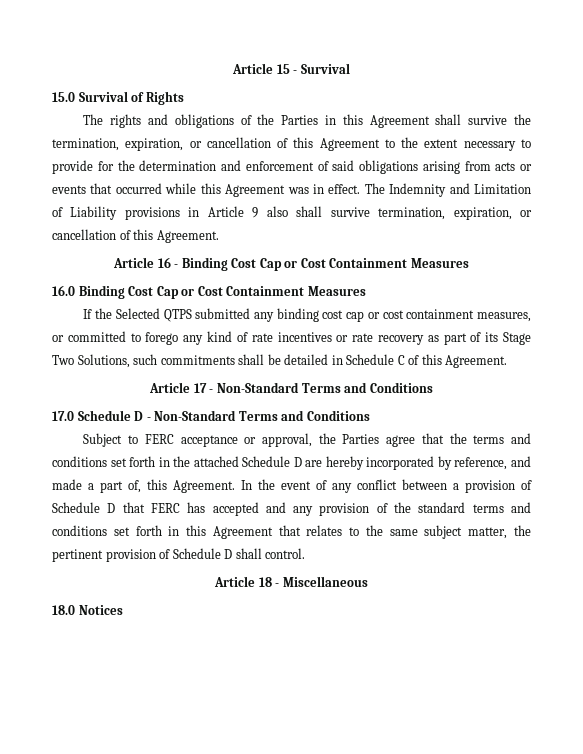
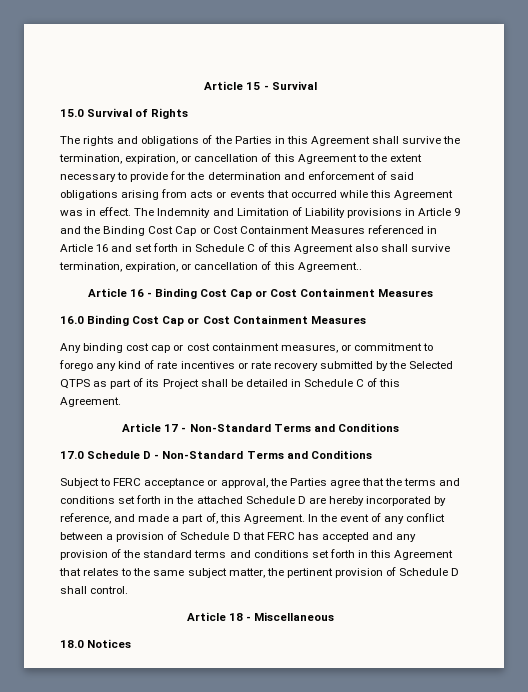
- The Indemnity and Limitation of Liability provisions in Article 9 also shall survive termination, expiration, or cancellation of this Agreement.
+ The Indemnity and Limitation of Liability provisions in Article 9 and the Binding Cost Cap or Cost Containment Measures referenced in Article 16 and set forth in Schedule C of this Agreement also shall survive termination, expiration, or cancellation of this Agreement..
- If the Selected QTPS submitted any binding cost cap or cost containment measures, or committed to forego any kind of rate incentives or rate recovery as part of its Stage Two Solutions, such commitments shall be detailed in Schedule C of this Agreement.
+ Any binding cost cap or cost containment measures, or commitment to forego any kind of rate incentives or rate recovery submitted by the Selected QTPS as part of its Project shall be detailed in Schedule C of this Agreement.

